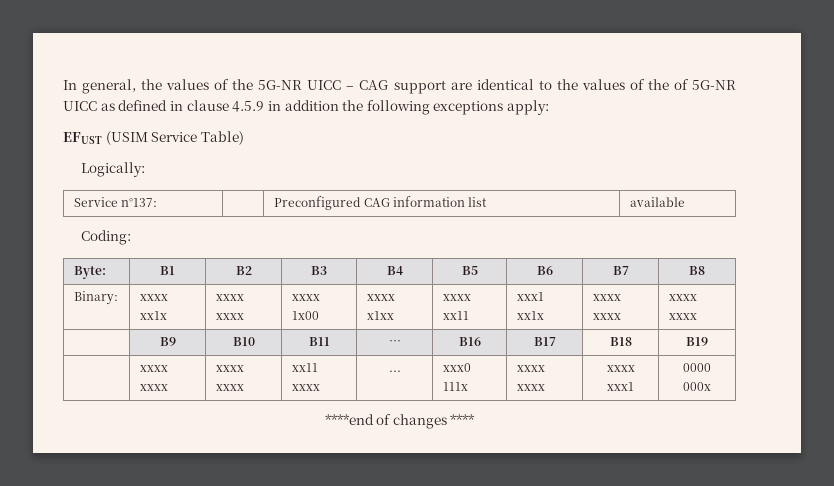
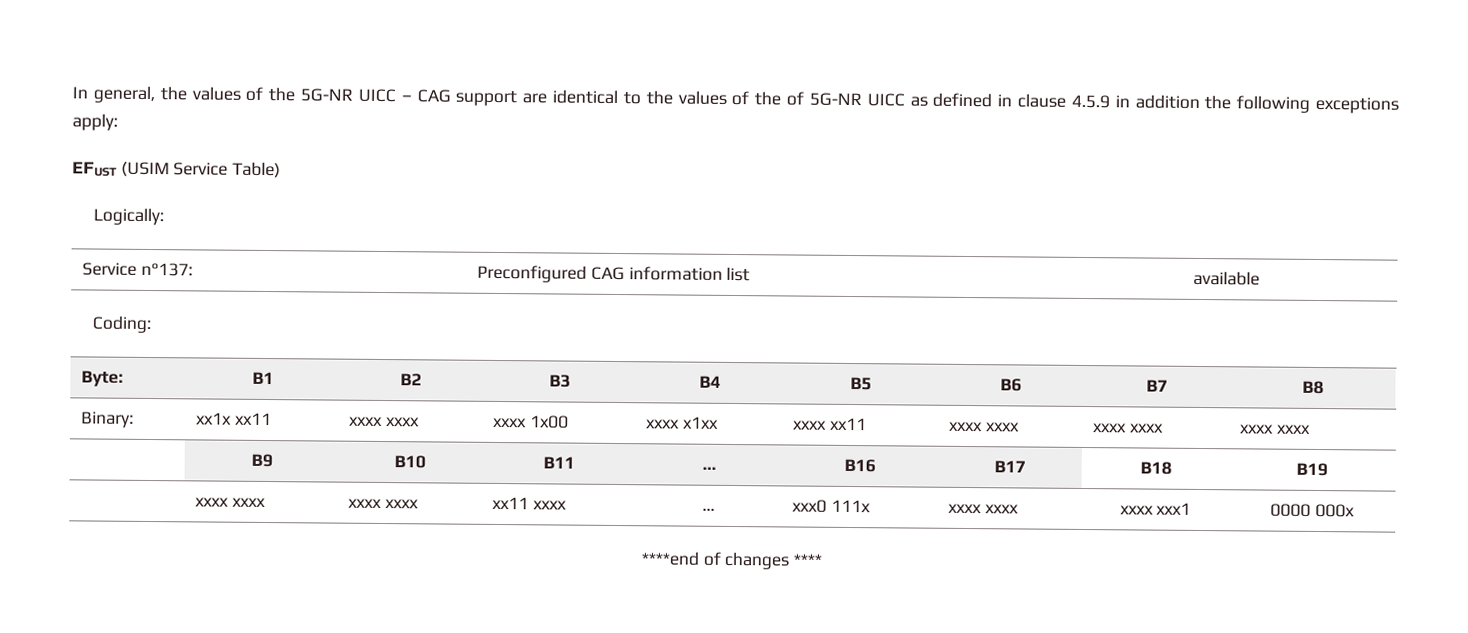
- Binary: | xxxx xx1x | xxxx xxxx | xxxx 1x00 | xxxx x1xx | xxxx xx11 | xxx1 xx1x | xxxx xxxx | xxxx xxxx
+ Binary: | xx1x xx11 | xxxx xxxx | xxxx 1x00 | xxxx x1xx | xxxx xx11 | xxxx xxxx | xxxx xxxx | xxxx xxxx

